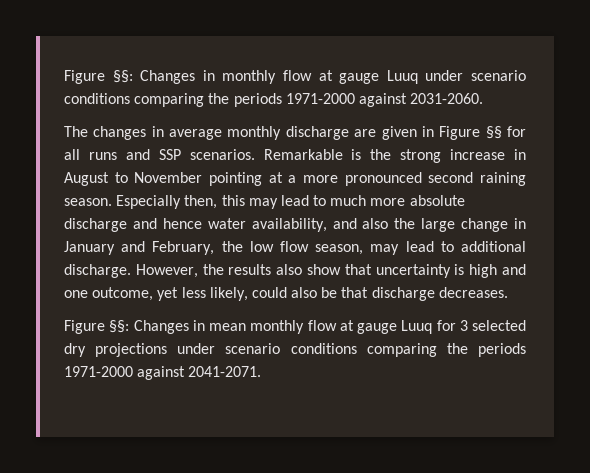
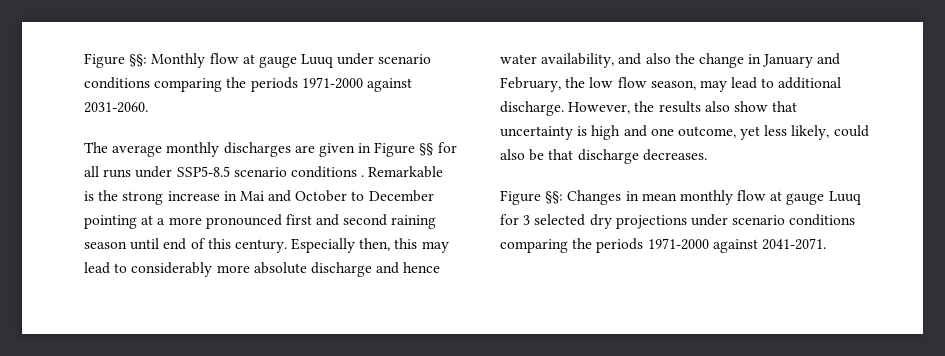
- Figure §§: Changes in monthly flow at gauge Luuq under scenario conditions comparing the periods 1971-2000 against 2031-2060.
+ Figure §§: Monthly flow at gauge Luuq under scenario conditions comparing the periods 1971-2000 against 2031-2060.
- The changes in average monthly discharge are given in Figure §§ for all runs and SSP scenarios.
+ The average monthly discharges are given in Figure §§ for all runs under SSP5-8.5 scenario conditions .
- Remarkable is the strong increase in August to November pointing at a more pronounced second raining season.
+ Remarkable is the strong increase in Mai and October to December pointing at a more pronounced first and second raining season until end of this century.
- Especially then, this may lead to much more absolute discharge and hence water availability, and also the large change in January and February, the low flow season, may lead to additional discharge.
+ Especially then, this may lead to considerably more absolute discharge and hence water availability, and also the change in January and February, the low flow season, may lead to additional discharge.

